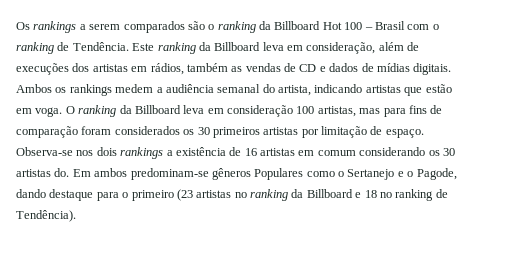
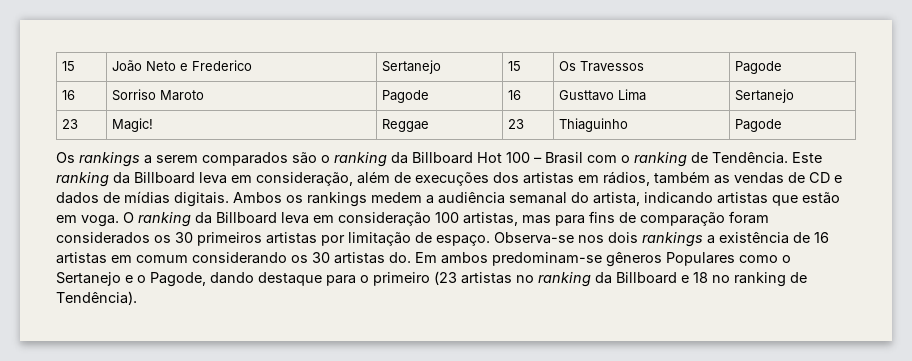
+ 15 | João Neto e Frederico | Sertanejo | 15 | Os Travessos | Pagode
+ 16 | Sorriso Maroto | Pagode | 16 | Gusttavo Lima | Sertanejo
+ 23 | Magic! | Reggae | 23 | Thiaguinho | Pagode

